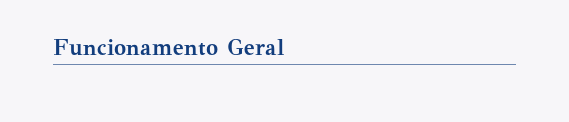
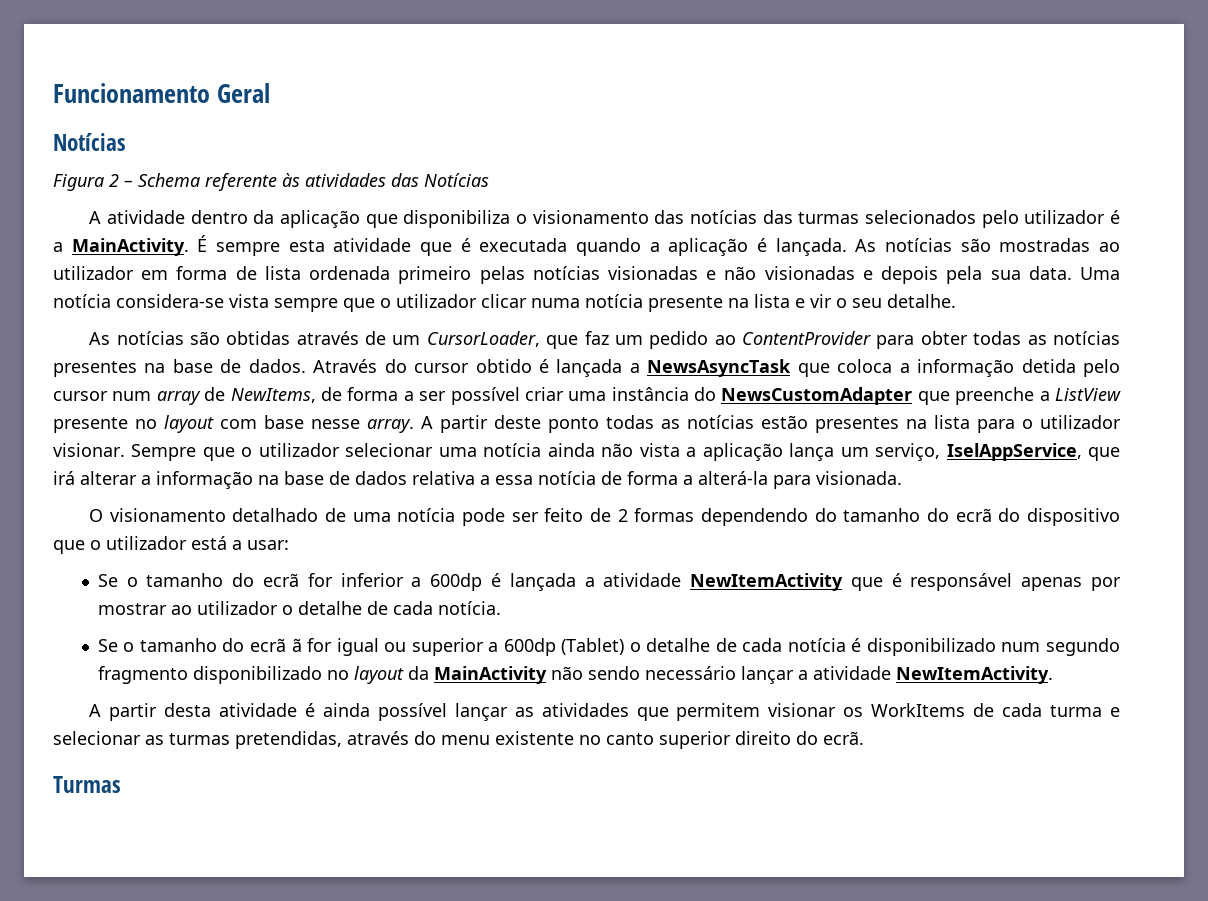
  Funcionamento Geral
+ Notícias
+ Figura 2 – Schema referente às atividades das Notícias
+ A atividade dentro da aplicação que disponibiliza o visionamento das notícias das turmas selecionados pelo utilizador é a MainActivity. É sempre esta atividade que é executada quando a aplicação é lançada. As notícias são mostradas ao utilizador em forma de lista ordenada primeiro pelas notícias visionadas e não visionadas e depois pela sua data. Uma notícia considera-se vista sempre que o utilizador clicar numa notícia presente na lista e vir o seu detalhe.
+ As notícias são obtidas através de um CursorLoader, que faz um pedido ao ContentProvider para obter todas as notícias presentes na base de dados. Através do cursor obtido é lançada a NewsAsyncTask que coloca a informação detida pelo cursor num array de NewItems, de forma a ser possível criar uma instância do NewsCustomAdapter que preenche a ListView presente no layout com base nesse array. A partir deste ponto todas as notícias estão presentes na lista para o utilizador visionar. Sempre que o utilizador selecionar uma notícia ainda não vista a aplicação lança um serviço, IselAppService, que irá alterar a informação na base de dados relativa a essa notícia de forma a alterá-la para visionada.
+ O visionamento detalhado de uma notícia pode ser feito de 2 formas dependendo do tamanho do ecrã do dispositivo que o utilizador está a usar:
+ Se o tamanho do ecrã for inferior a 600dp é lançada a atividade NewItemActivity que é responsável apenas por mostrar ao utilizador o detalhe de cada notícia.
+ Se o tamanho do ecrã ã for igual ou superior a 600dp (Tablet) o detalhe de cada notícia é disponibilizado num segundo fragmento disponibilizado no layout da MainActivity não sendo necessário lançar a atividade NewItemActivity.
+ A partir desta atividade é ainda possível lançar as atividades que permitem visionar os WorkItems de cada turma e selecionar as turmas pretendidas, através do menu existente no canto superior direito do ecrã.
+ Turmas

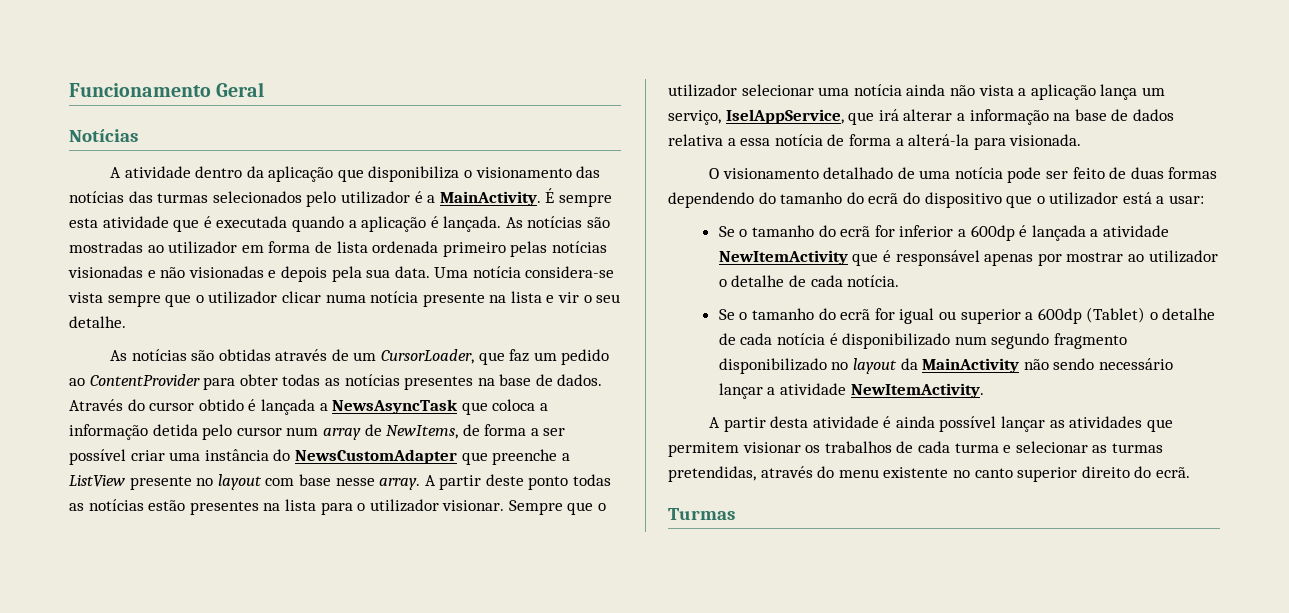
- Figura 2 – Schema referente às atividades das Notícias
- O visionamento detalhado de uma notícia pode ser feito de 2 formas dependendo do tamanho do ecrã do dispositivo que o utilizador está a usar:
+ O visionamento detalhado de uma notícia pode ser feito de duas formas dependendo do tamanho do ecrã do dispositivo que o utilizador está a usar:
- Se o tamanho do ecrã ã for igual ou superior a 600dp (Tablet) o detalhe de cada notícia é disponibilizado num segundo fragmento disponibilizado no layout da MainActivity não sendo necessário lançar a atividade NewItemActivity.
+ Se o tamanho do ecrã for igual ou superior a 600dp (Tablet) o detalhe de cada notícia é disponibilizado num segundo fragmento disponibilizado no layout da MainActivity não sendo necessário lançar a atividade NewItemActivity.
- A partir desta atividade é ainda possível lançar as atividades que permitem visionar os WorkItems de cada turma e selecionar as turmas pretendidas, através do menu existente no canto superior direito do ecrã.
+ A partir desta atividade é ainda possível lançar as atividades que permitem visionar os trabalhos de cada turma e selecionar as turmas pretendidas, através do menu existente no canto superior direito do ecrã.

